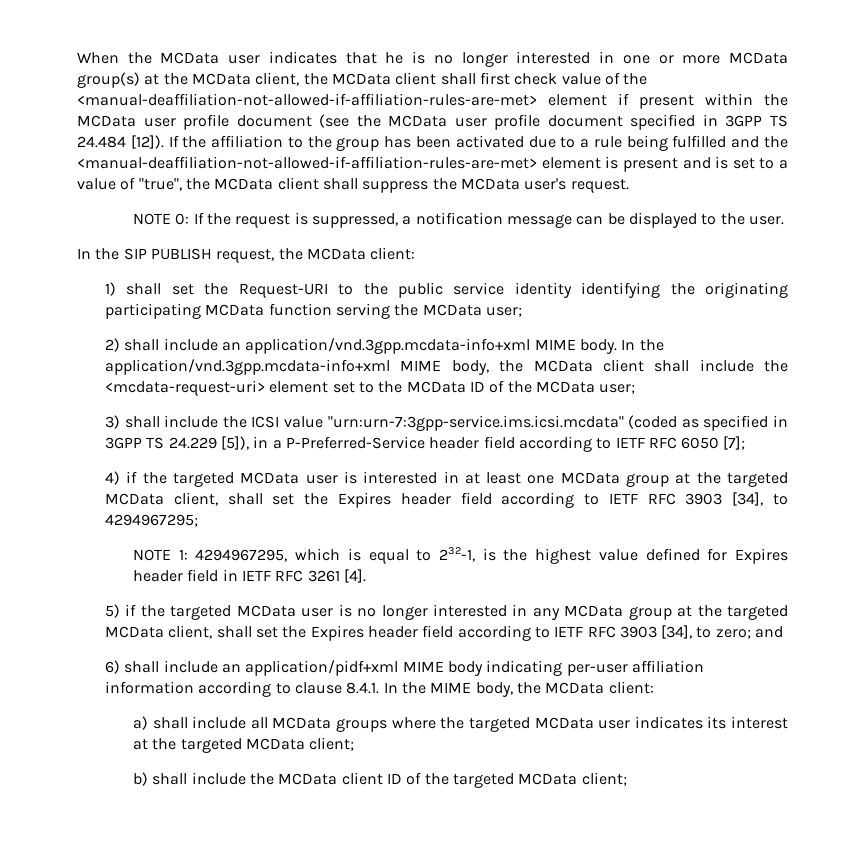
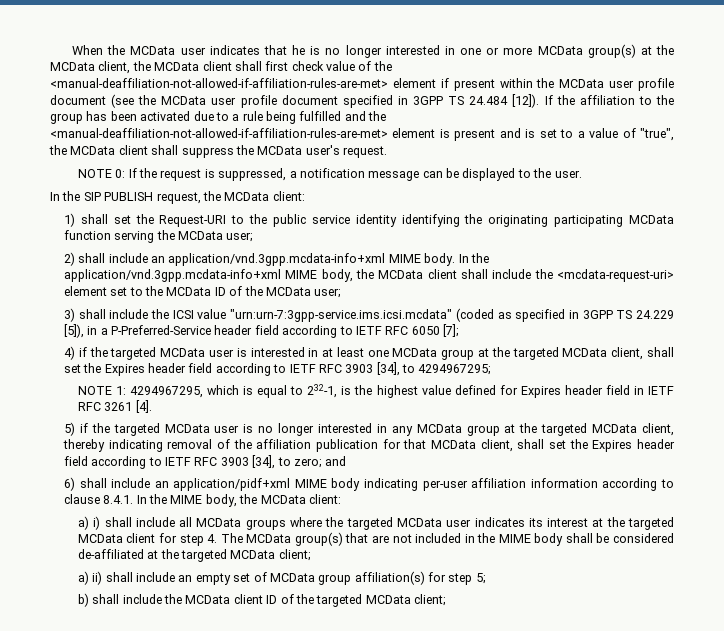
- 5) if the targeted MCData user is no longer interested in any MCData group at the targeted MCData client, shall set the Expires header field according to IETF RFC 3903 [34], to zero; and
+ 5) if the targeted MCData user is no longer interested in any MCData group at the targeted MCData client, thereby indicating removal of the affiliation publication for that MCData client, shall set the Expires header field according to IETF RFC 3903 [34], to zero; and
- a) shall include all MCData groups where the targeted MCData user indicates its interest at the targeted MCData client;
+ a) i) shall include all MCData groups where the targeted MCData user indicates its interest at the targeted MCData client for step 4. The MCData group(s) that are not included in the MIME body shall be considered de-affiliated at the targeted MCData client;
+ a) ii) shall include an empty set of MCData group affiliation(s) for step 5;

